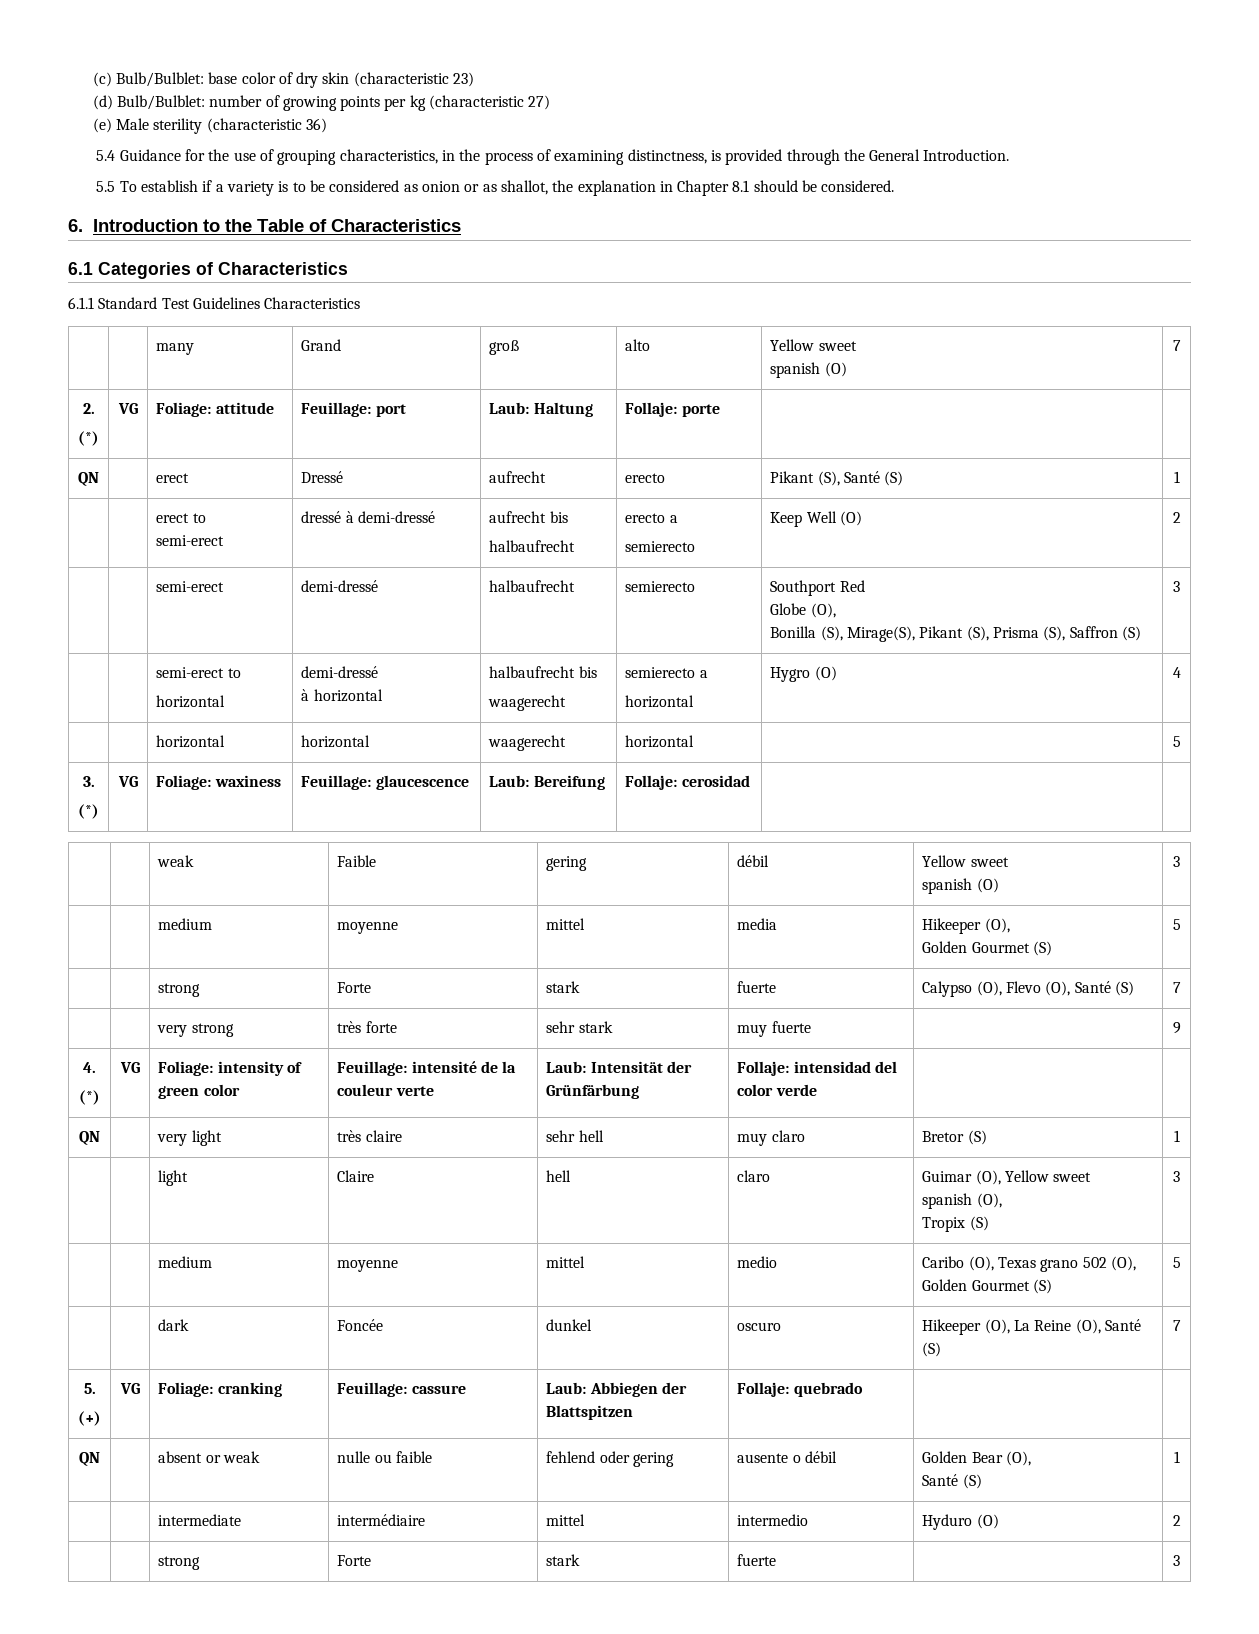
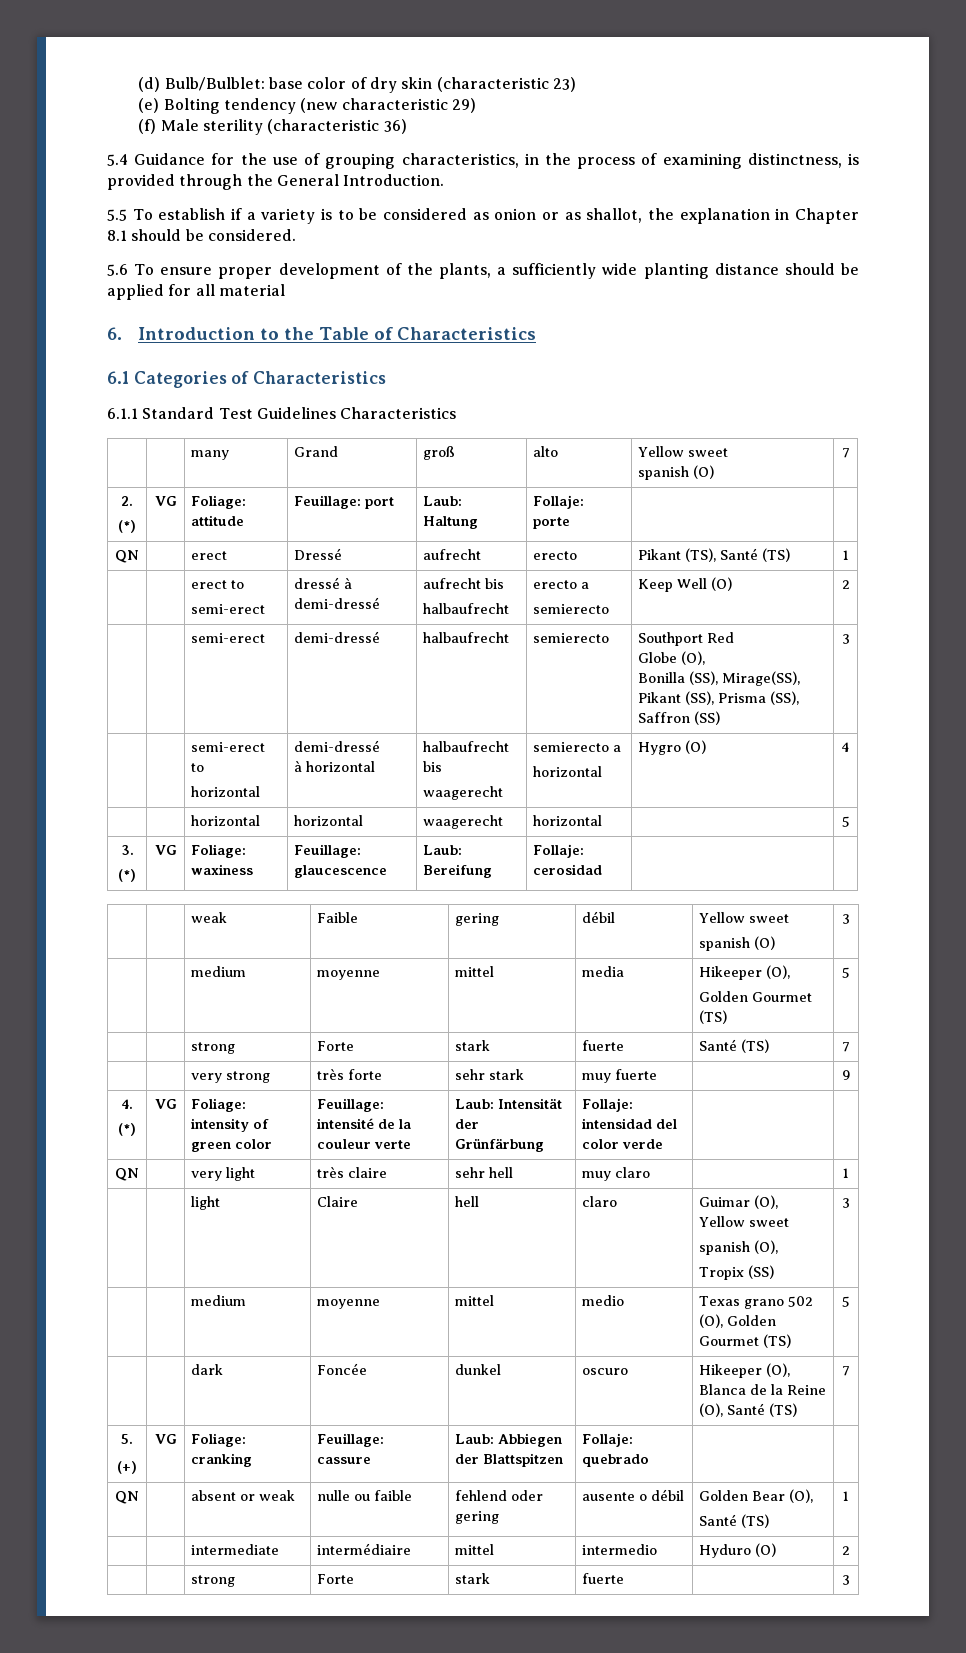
- (c) Bulb/Bulblet: base color of dry skin (characteristic 23)
+ (d) Bulb/Bulblet: base color of dry skin (characteristic 23)
- (d) Bulb/Bulblet: number of growing points per kg (characteristic 27)
- (e) Male sterility (characteristic 36)
+ (e) Bolting tendency (new characteristic 29)
+ (f) Male sterility (characteristic 36)
+ 5.6 To ensure proper development of the plants, a sufficiently wide planting distance should be applied for all material
- QN | | erect | Dressé | aufrecht | erecto | Pikant (S), Santé (S) | 1
+ QN | | erect | Dressé | aufrecht | erecto | Pikant (TS), Santé (TS) | 1
  | | semi-erect | demi-dressé | halbaufrecht | semierecto | Southport Red
  Globe (O),
- Bonilla (S), Mirage(S), Pikant (S), Prisma (S), Saffron (S) | 3
+ Bonilla (SS), Mirage(SS), Pikant (SS), Prisma (SS), Saffron (SS) | 3
  | | medium | moyenne | mittel | media | Hikeeper (O),
- Golden Gourmet (S) | 5
+ Golden Gourmet (TS) | 5
- | | strong | Forte | stark | fuerte | Calypso (O), Flevo (O), Santé (S) | 7
+ | | strong | Forte | stark | fuerte | Santé (TS) | 7
- QN | | very light | très claire | sehr hell | muy claro | Bretor (S) | 1
+ QN | | very light | très claire | sehr hell | muy claro | | 1
  | | light | Claire | hell | claro | Guimar (O), Yellow sweet
  spanish (O),
- Tropix (S) | 3
+ Tropix (SS) | 3
- | | medium | moyenne | mittel | medio | Caribo (O), Texas grano 502 (O), Golden Gourmet (S) | 5
+ | | medium | moyenne | mittel | medio | Texas grano 502 (O), Golden Gourmet (TS) | 5
- | | dark | Foncée | dunkel | oscuro | Hikeeper (O), La Reine (O), Santé (S) | 7
+ | | dark | Foncée | dunkel | oscuro | Hikeeper (O), Blanca de la Reine (O), Santé (TS) | 7
  QN | | absent or weak | nulle ou faible | fehlend oder gering | ausente o débil | Golden Bear (O),
- Santé (S) | 1
+ Santé (TS) | 1

